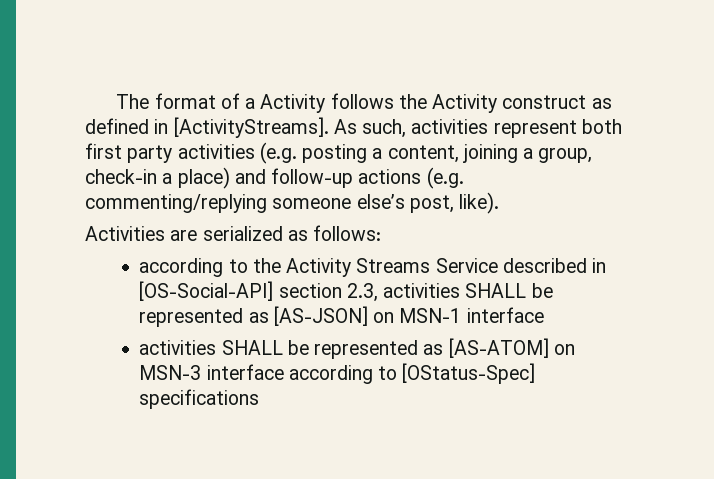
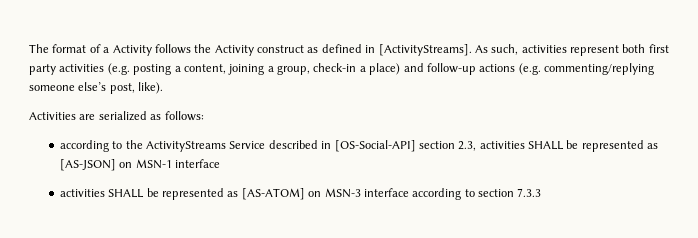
- according to the Activity Streams Service described in [OS-Social-API] section 2.3, activities SHALL be represented as [AS-JSON] on MSN-1 interface
+ according to the ActivityStreams Service described in [OS-Social-API] section 2.3, activities SHALL be represented as [AS-JSON] on MSN-1 interface
- activities SHALL be represented as [AS-ATOM] on MSN-3 interface according to [OStatus-Spec] specifications
+ activities SHALL be represented as [AS-ATOM] on MSN-3 interface according to section 7.3.3

